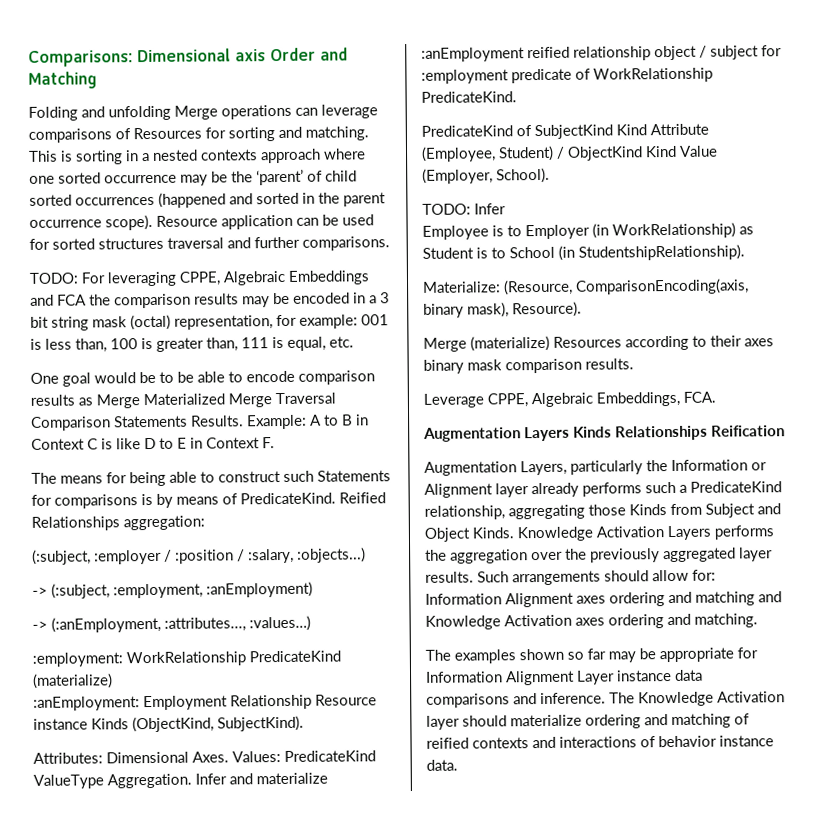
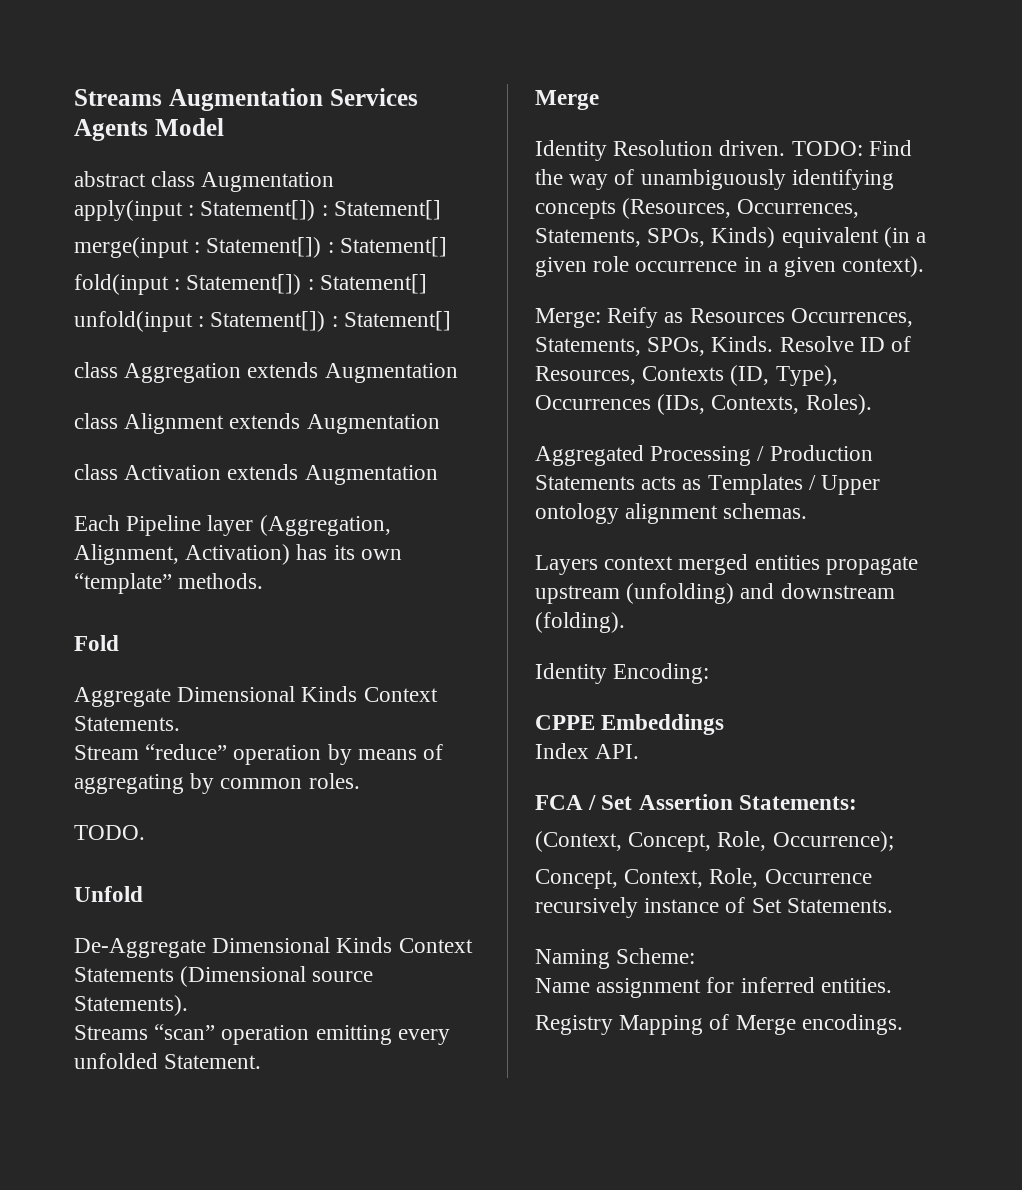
- Comparisons: Dimensional axis Order and Matching
- Folding and unfolding Merge operations can leverage comparisons of Resources for sorting and matching. This is sorting in a nested contexts approach where one sorted occurrence may be the ‘parent’ of child sorted occurrences (happened and sorted in the parent occurrence scope). Resource application can be used for sorted structures traversal and further comparisons.
- TODO: For leveraging CPPE, Algebraic Embeddings and FCA the comparison results may be encoded in a 3 bit string mask (octal) representation, for example: 001 is less than, 100 is greater than, 111 is equal, etc.
- One goal would be to be able to encode comparison results as Merge Materialized Merge Traversal Comparison Statements Results. Example: A to B in Context C is like D to E in Context F.
- The means for being able to construct such Statements for comparisons is by means of PredicateKind. Reified Relationships aggregation:
- (:subject, :employer / :position / :salary, :objects...)
- -> (:subject, :employment, :anEmployment)
- -> (:anEmployment, :attributes..., :values…)
- :employment: WorkRelationship PredicateKind (materialize)
- :anEmployment: Employment Relationship Resource instance Kinds (ObjectKind, SubjectKind).
- Attributes: Dimensional Axes. Values: PredicateKind ValueType Aggregation. Infer and materialize :anEmployment reified relationship object / subject for :employment predicate of WorkRelationship PredicateKind.
- PredicateKind of SubjectKind Kind Attribute (Employee, Student) / ObjectKind Kind Value (Employer, School).
- TODO: Infer
- Employee is to Employer (in WorkRelationship) as Student is to School (in StudentshipRelationship).
- Materialize: (Resource, ComparisonEncoding(axis, binary mask), Resource).
- Merge (materialize) Resources according to their axes binary mask comparison results.
- Leverage CPPE, Algebraic Embeddings, FCA.
- Augmentation Layers Kinds Relationships Reification
- Augmentation Layers, particularly the Information or Alignment layer already performs such a PredicateKind relationship, aggregating those Kinds from Subject and Object Kinds. Knowledge Activation Layers performs the aggregation over the previously aggregated layer results. Such arrangements should allow for: Information Alignment axes ordering and matching and Knowledge Activation axes ordering and matching.
- The examples shown so far may be appropriate for Information Alignment Layer instance data comparisons and inference. The Knowledge Activation layer should materialize ordering and matching of reified contexts and interactions of behavior instance data.
+ Streams Augmentation Services Agents Model
+ abstract class Augmentation
+ apply(input : Statement[]) : Statement[]
+ merge(input : Statement[]) : Statement[]
+ fold(input : Statement[]) : Statement[]
+ unfold(input : Statement[]) : Statement[]
+ class Aggregation extends Augmentation
+ class Alignment extends Augmentation
+ class Activation extends Augmentation
+ Each Pipeline layer (Aggregation, Alignment, Activation) has its own “template” methods.
+ Fold
+ Aggregate Dimensional Kinds Context Statements.
+ Stream “reduce” operation by means of aggregating by common roles.
+ TODO.
+ Unfold
+ De-Aggregate Dimensional Kinds Context Statements (Dimensional source Statements).
+ Streams “scan” operation emitting every unfolded Statement.
+ Merge
+ Identity Resolution driven. TODO: Find the way of unambiguously identifying concepts (Resources, Occurrences, Statements, SPOs, Kinds) equivalent (in a given role occurrence in a given context).
+ Merge: Reify as Resources Occurrences, Statements, SPOs, Kinds. Resolve ID of Resources, Contexts (ID, Type), Occurrences (IDs, Contexts, Roles).
+ Aggregated Processing / Production Statements acts as Templates / Upper ontology alignment schemas.
+ Layers context merged entities propagate upstream (unfolding) and downstream (folding).
+ Identity Encoding:
+ CPPE Embeddings
+ Index API.
+ FCA / Set Assertion Statements:
+ (Context, Concept, Role, Occurrence);
+ Concept, Context, Role, Occurrence recursively instance of Set Statements.
+ Naming Scheme:
+ Name assignment for inferred entities.
+ Registry Mapping of Merge encodings.

